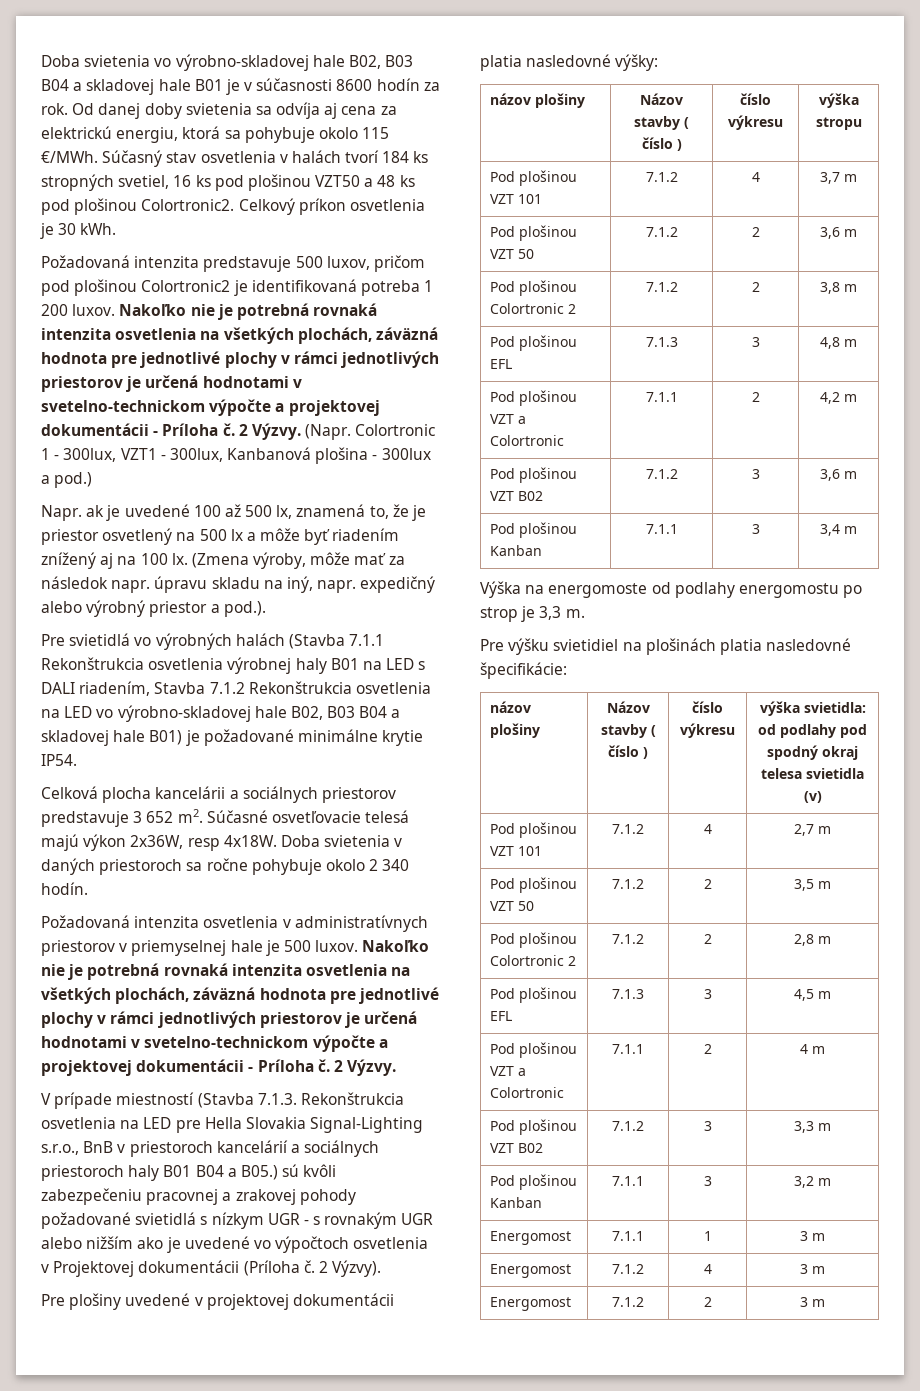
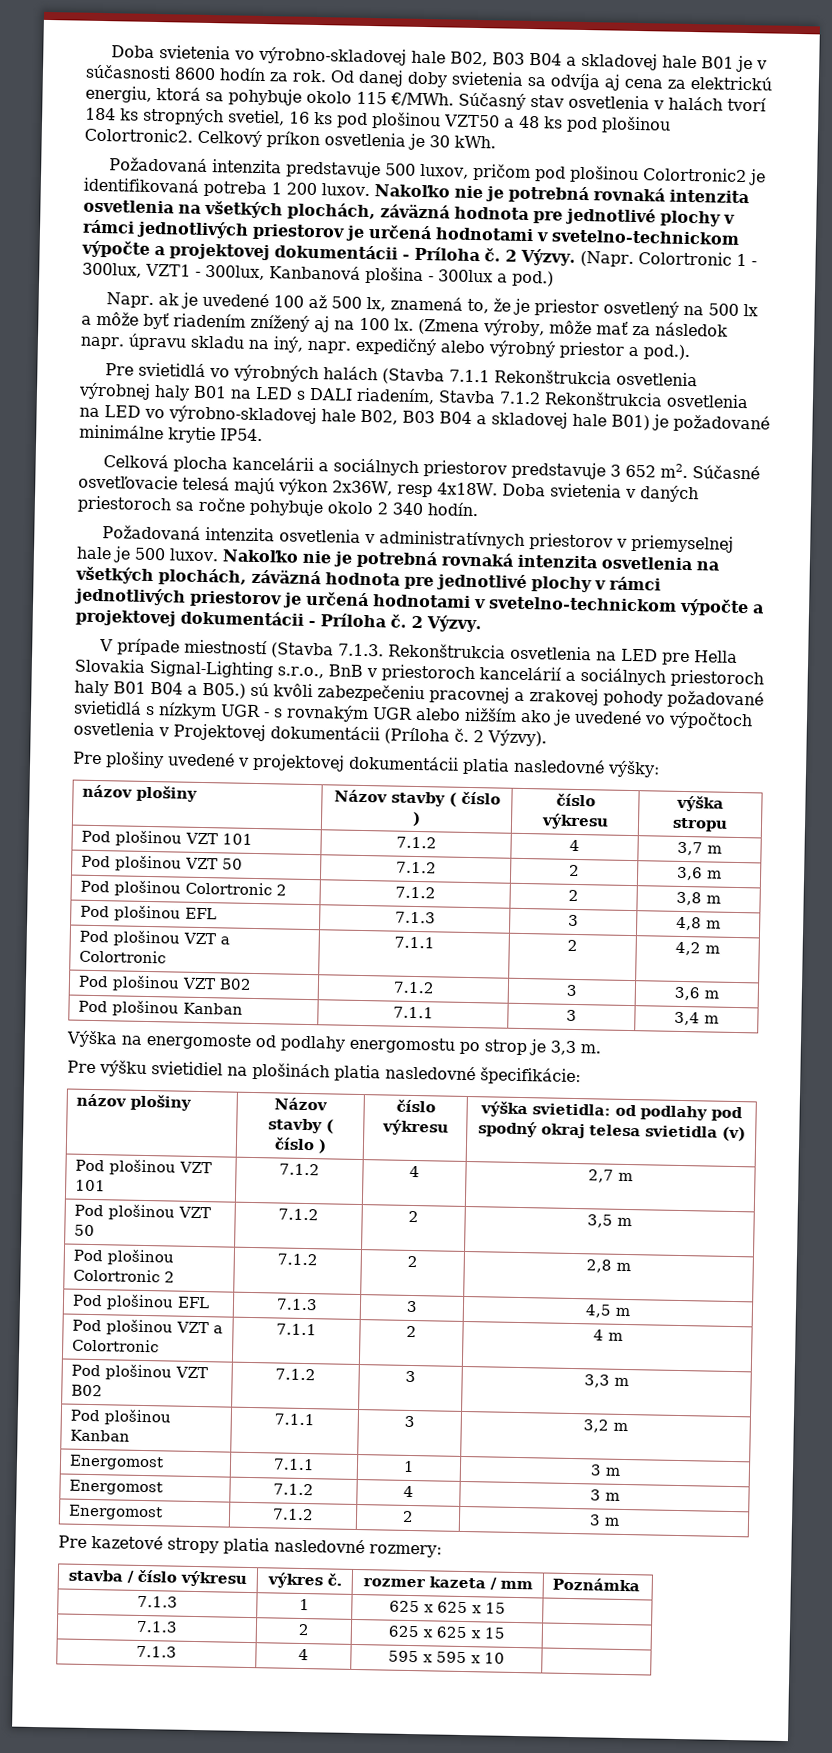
+ Pre kazetové stropy platia nasledovné rozmery:
+ stavba / číslo výkresu | výkres č. | rozmer kazeta / mm | Poznámka
+ 7.1.3 | 1 | 625 x 625 x 15 |
+ 7.1.3 | 2 | 625 x 625 x 15 |
+ 7.1.3 | 4 | 595 x 595 x 10 |

